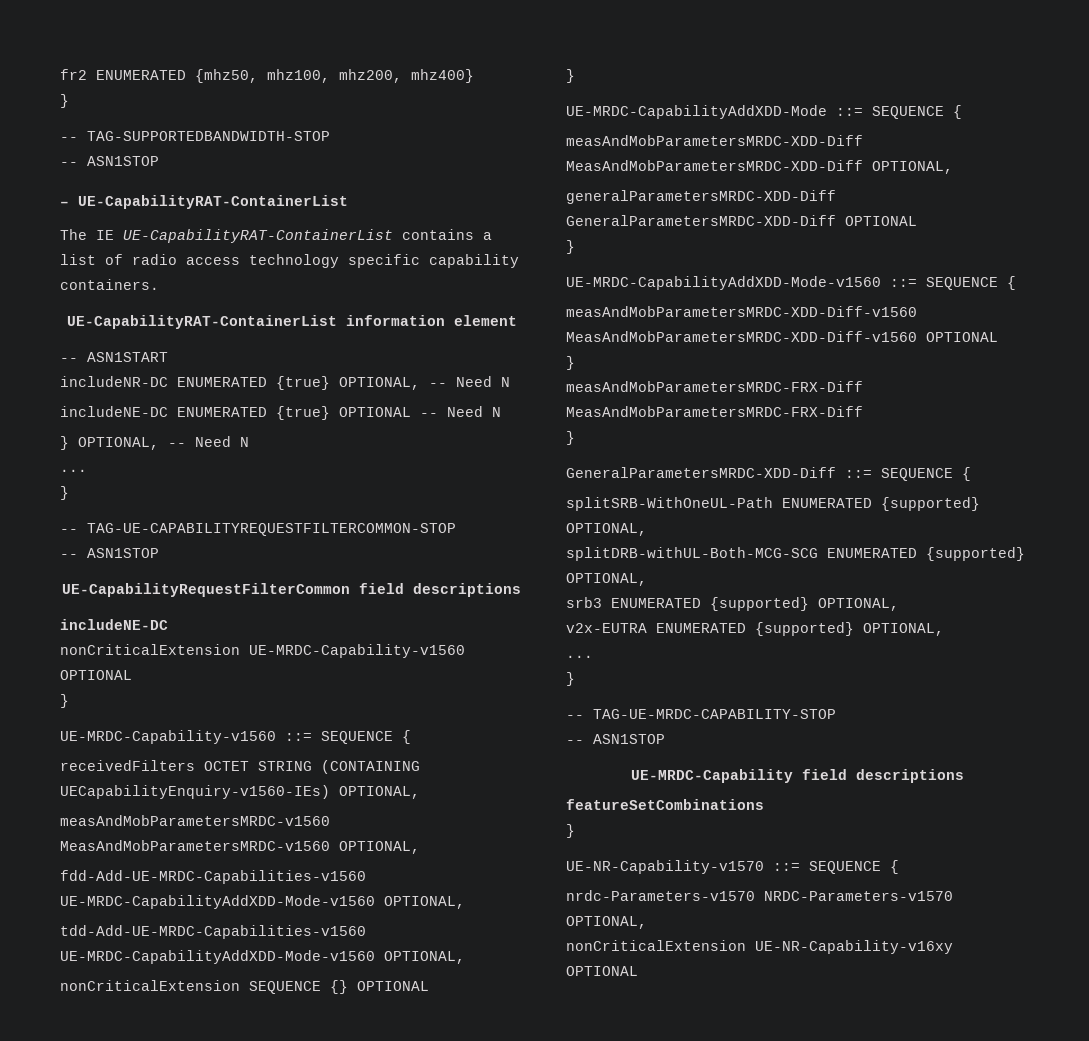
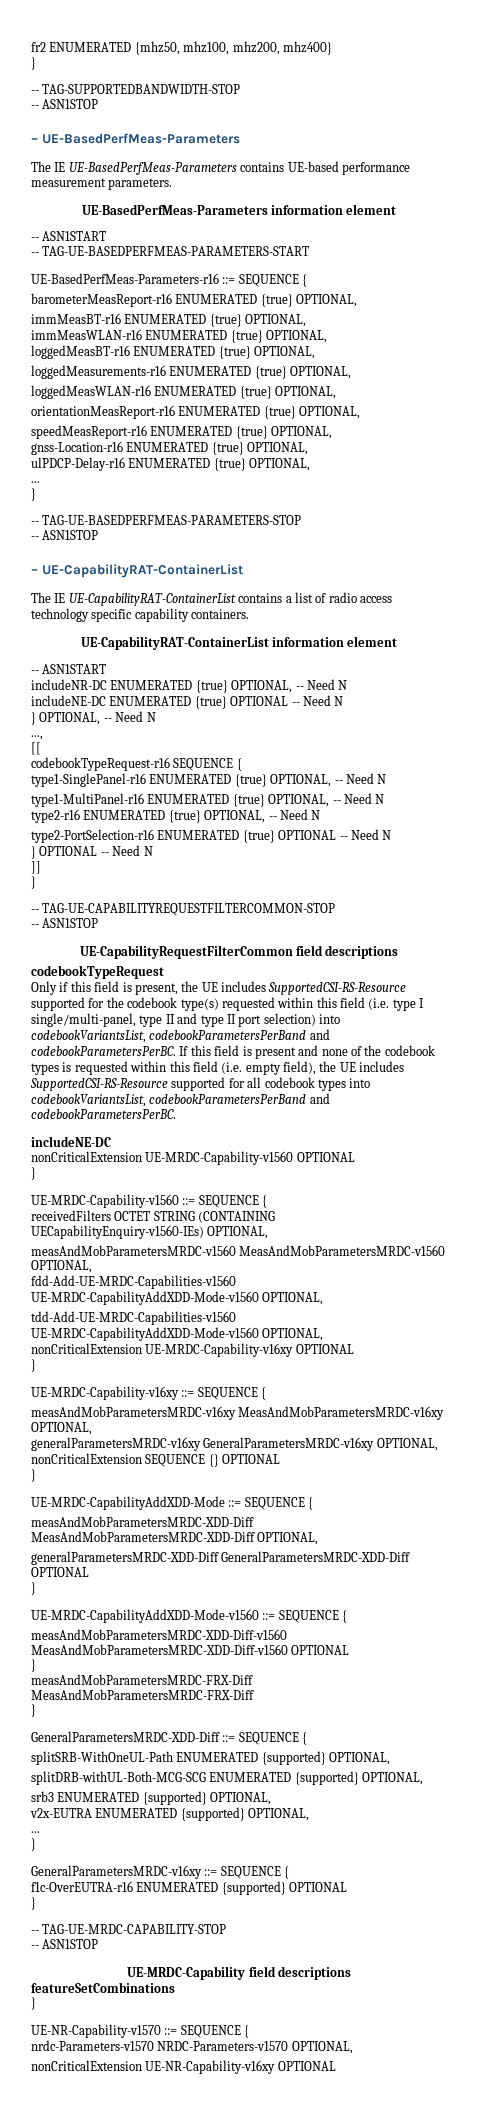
+ – UE-BasedPerfMeas-Parameters
+ The IE UE-BasedPerfMeas-Parameters contains UE-based performance measurement parameters.
+ UE-BasedPerfMeas-Parameters information element
+ -- ASN1START
+ -- TAG-UE-BASEDPERFMEAS-PARAMETERS-START
+ UE-BasedPerfMeas-Parameters-r16 ::= SEQUENCE {
+ barometerMeasReport-r16 ENUMERATED {true} OPTIONAL,
+ immMeasBT-r16 ENUMERATED {true} OPTIONAL,
+ immMeasWLAN-r16 ENUMERATED {true} OPTIONAL,
+ loggedMeasBT-r16 ENUMERATED {true} OPTIONAL,
+ loggedMeasurements-r16 ENUMERATED {true} OPTIONAL,
+ loggedMeasWLAN-r16 ENUMERATED {true} OPTIONAL,
+ orientationMeasReport-r16 ENUMERATED {true} OPTIONAL,
+ speedMeasReport-r16 ENUMERATED {true} OPTIONAL,
+ gnss-Location-r16 ENUMERATED {true} OPTIONAL,
+ ulPDCP-Delay-r16 ENUMERATED {true} OPTIONAL,
+ ...
+ }
+ -- TAG-UE-BASEDPERFMEAS-PARAMETERS-STOP
+ -- ASN1STOP
  } OPTIONAL, -- Need N
- ...
+ ...,
+ [[
+ codebookTypeRequest-r16 SEQUENCE {
+ type1-SinglePanel-r16 ENUMERATED {true} OPTIONAL, -- Need N
+ type1-MultiPanel-r16 ENUMERATED {true} OPTIONAL, -- Need N
+ type2-r16 ENUMERATED {true} OPTIONAL, -- Need N
+ type2-PortSelection-r16 ENUMERATED {true} OPTIONAL -- Need N
+ } OPTIONAL -- Need N
+ ]]
+ codebookTypeRequest
+ Only if this field is present, the UE includes SupportedCSI-RS-Resource supported for the codebook type(s) requested within this field (i.e. type I single/multi-panel, type II and type II port selection) into codebookVariantsList, codebookParametersPerBand and codebookParametersPerBC. If this field is present and none of the codebook types is requested within this field (i.e. empty field), the UE includes SupportedCSI-RS-Resource supported for all codebook types into codebookVariantsList, codebookParametersPerBand and codebookParametersPerBC.
- nonCriticalExtension SEQUENCE {} OPTIONAL
+ nonCriticalExtension UE-MRDC-Capability-v16xy OPTIONAL
+ }
+ UE-MRDC-Capability-v16xy ::= SEQUENCE {
+ measAndMobParametersMRDC-v16xy MeasAndMobParametersMRDC-v16xy OPTIONAL,
+ generalParametersMRDC-v16xy GeneralParametersMRDC-v16xy OPTIONAL, nonCriticalExtension SEQUENCE {} OPTIONAL
+ GeneralParametersMRDC-v16xy ::= SEQUENCE {
+ f1c-OverEUTRA-r16 ENUMERATED {supported} OPTIONAL
+ }

